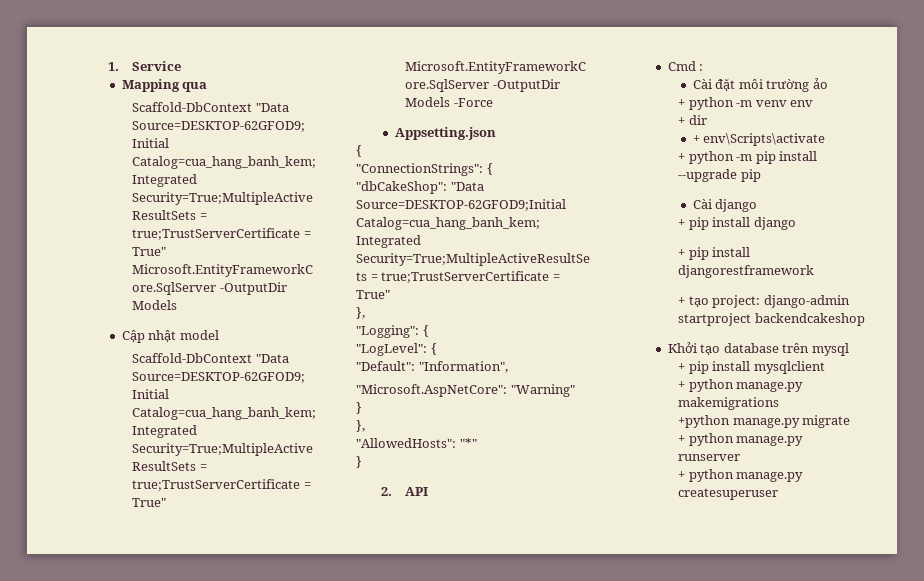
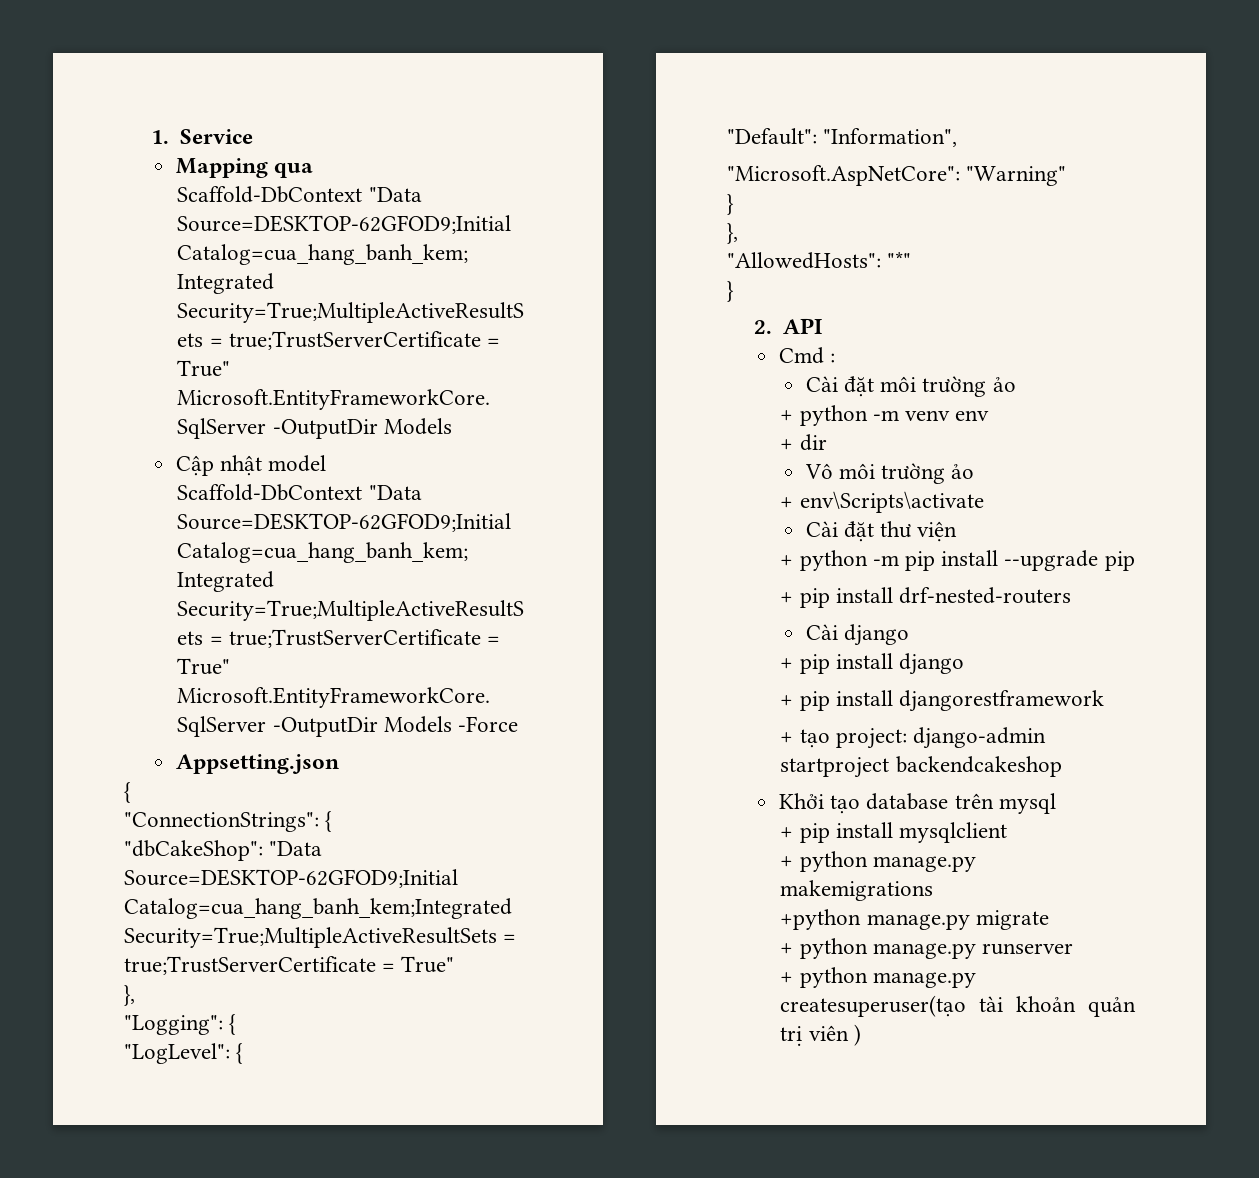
+ Vô môi trường ảo
  + env\Scripts\activate
+ Cài đặt thư viện
+ + pip install drf-nested-routers
- + python manage.py createsuperuser
+ + python manage.py createsuperuser(tạo tài khoản quản trị viên )

